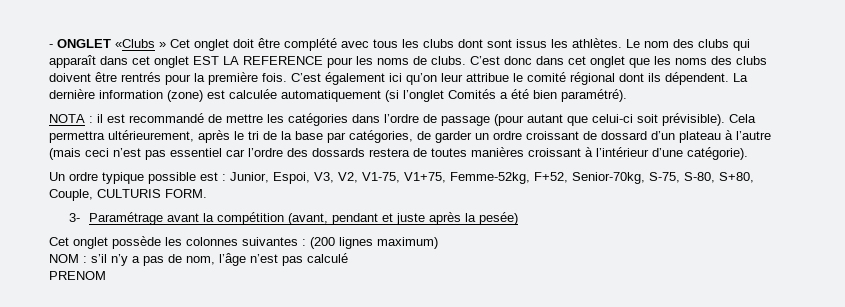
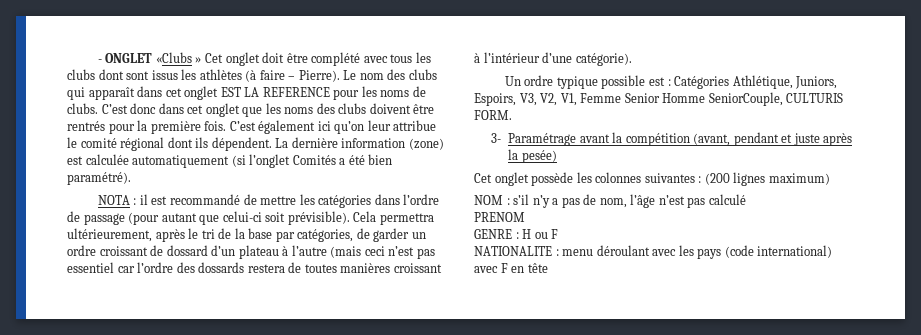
- - ONGLET «Clubs » Cet onglet doit être complété avec tous les clubs dont sont issus les athlètes.
+ - ONGLET «Clubs » Cet onglet doit être complété avec tous les clubs dont sont issus les athlètes (à faire – Pierre).
- Un ordre typique possible est : Junior, Espoi, V3, V2, V1-75, V1+75, Femme-52kg, F+52, Senior-70kg, S-75, S-80, S+80, Couple, CULTURIS FORM.
+ Un ordre typique possible est : Catégories Athlétique, Juniors, Espoirs, V3, V2, V1, Femme Senior Homme SeniorCouple, CULTURIS FORM.
+ GENRE : H ou F
+ NATIONALITE : menu déroulant avec les pays (code international) avec F en tête

